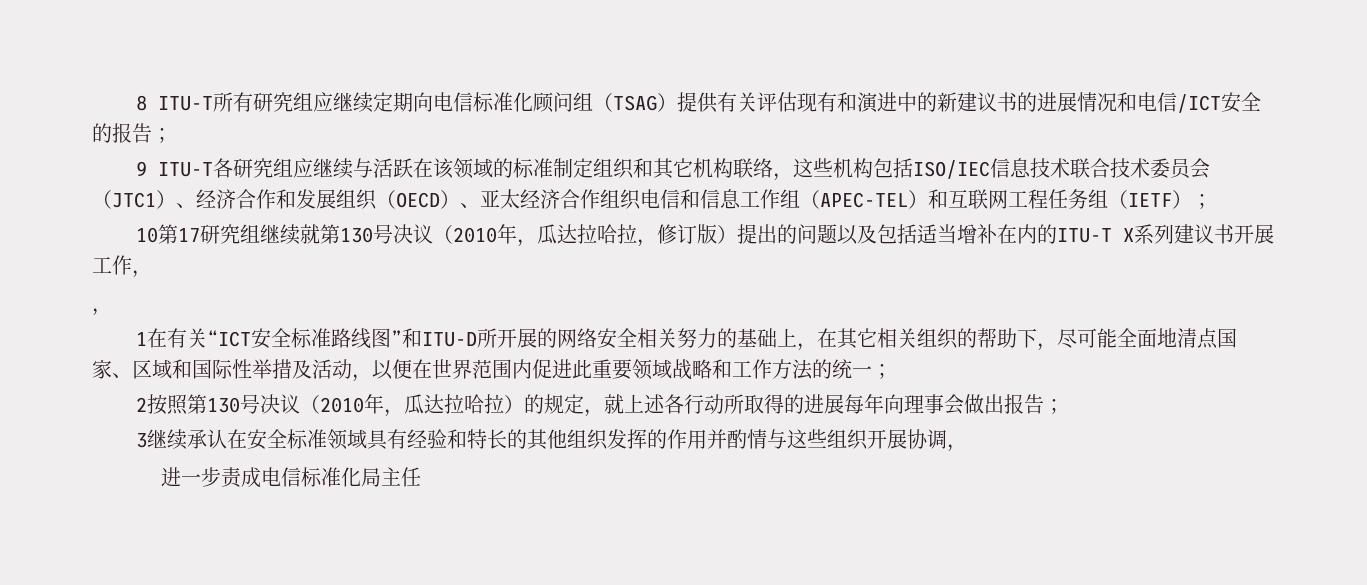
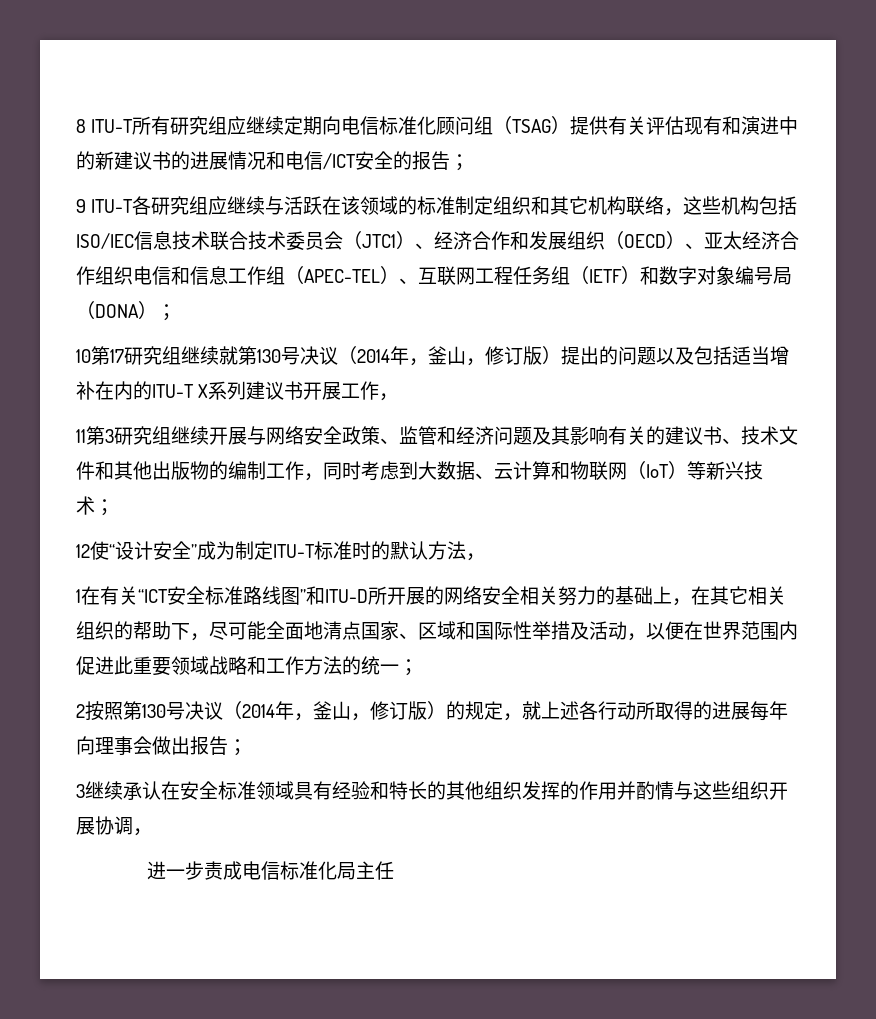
- 9 ITU-T各研究组应继续与活跃在该领域的标准制定组织和其它机构联络，这些机构包括ISO/IEC信息技术联合技术委员会（JTC1）、经济合作和发展组织（OECD）、亚太经济合作组织电信和信息工作组（APEC-TEL）和互联网工程任务组（IETF）；
+ 9 ITU-T各研究组应继续与活跃在该领域的标准制定组织和其它机构联络，这些机构包括ISO/IEC信息技术联合技术委员会（JTC1）、经济合作和发展组织（OECD）、亚太经济合作组织电信和信息工作组（APEC-TEL）、互联网工程任务组（IETF）和数字对象编号局（DONA）；
- 10第17研究组继续就第130号决议（2010年，瓜达拉哈拉，修订版）提出的问题以及包括适当增补在内的ITU-T X系列建议书开展工作，
- ，
+ 10第17研究组继续就第130号决议（2014年，釜山，修订版）提出的问题以及包括适当增补在内的ITU-T X系列建议书开展工作，
+ 11第3研究组继续开展与网络安全政策、监管和经济问题及其影响有关的建议书、技术文件和其他出版物的编制工作，同时考虑到大数据、云计算和物联网（IoT）等新兴技术；
+ 12使“设计安全”成为制定ITU-T标准时的默认方法，
- 2按照第130号决议（2010年，瓜达拉哈拉）的规定，就上述各行动所取得的进展每年向理事会做出报告；
+ 2按照第130号决议（2014年，釜山，修订版）的规定，就上述各行动所取得的进展每年向理事会做出报告；

